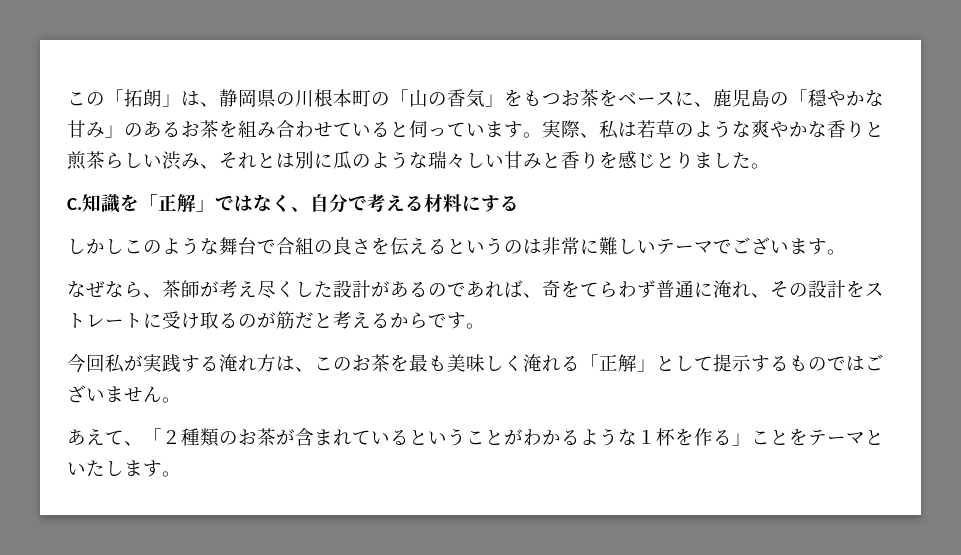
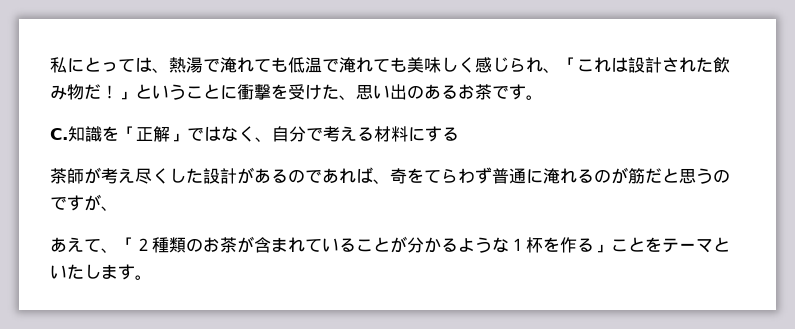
- この「拓朗」は、静岡県の川根本町の「山の香気」をもつお茶をベースに、鹿児島の「穏やかな甘み」のあるお茶を組み合わせていると伺っています。実際、私は若草のような爽やかな香りと煎茶らしい渋み、それとは別に瓜のような瑞々しい甘みと香りを感じとりました。
+ 私にとっては、熱湯で淹れても低温で淹れても美味しく感じられ、「これは設計された飲み物だ！」ということに衝撃を受けた、思い出のあるお茶です。
- しかしこのような舞台で合組の良さを伝えるというのは非常に難しいテーマでございます。
- なぜなら、茶師が考え尽くした設計があるのであれば、奇をてらわず普通に淹れ、その設計をストレートに受け取るのが筋だと考えるからです。
- 今回私が実践する淹れ方は、このお茶を最も美味しく淹れる「正解」として提示するものではございません。
+ 茶師が考え尽くした設計があるのであれば、奇をてらわず普通に淹れるのが筋だと思うのですが、
- あえて、「２種類のお茶が含まれているということがわかるような１杯を作る」ことをテーマといたします。
+ あえて、「２種類のお茶が含まれていることが分かるような１杯を作る」ことをテーマといたします。

